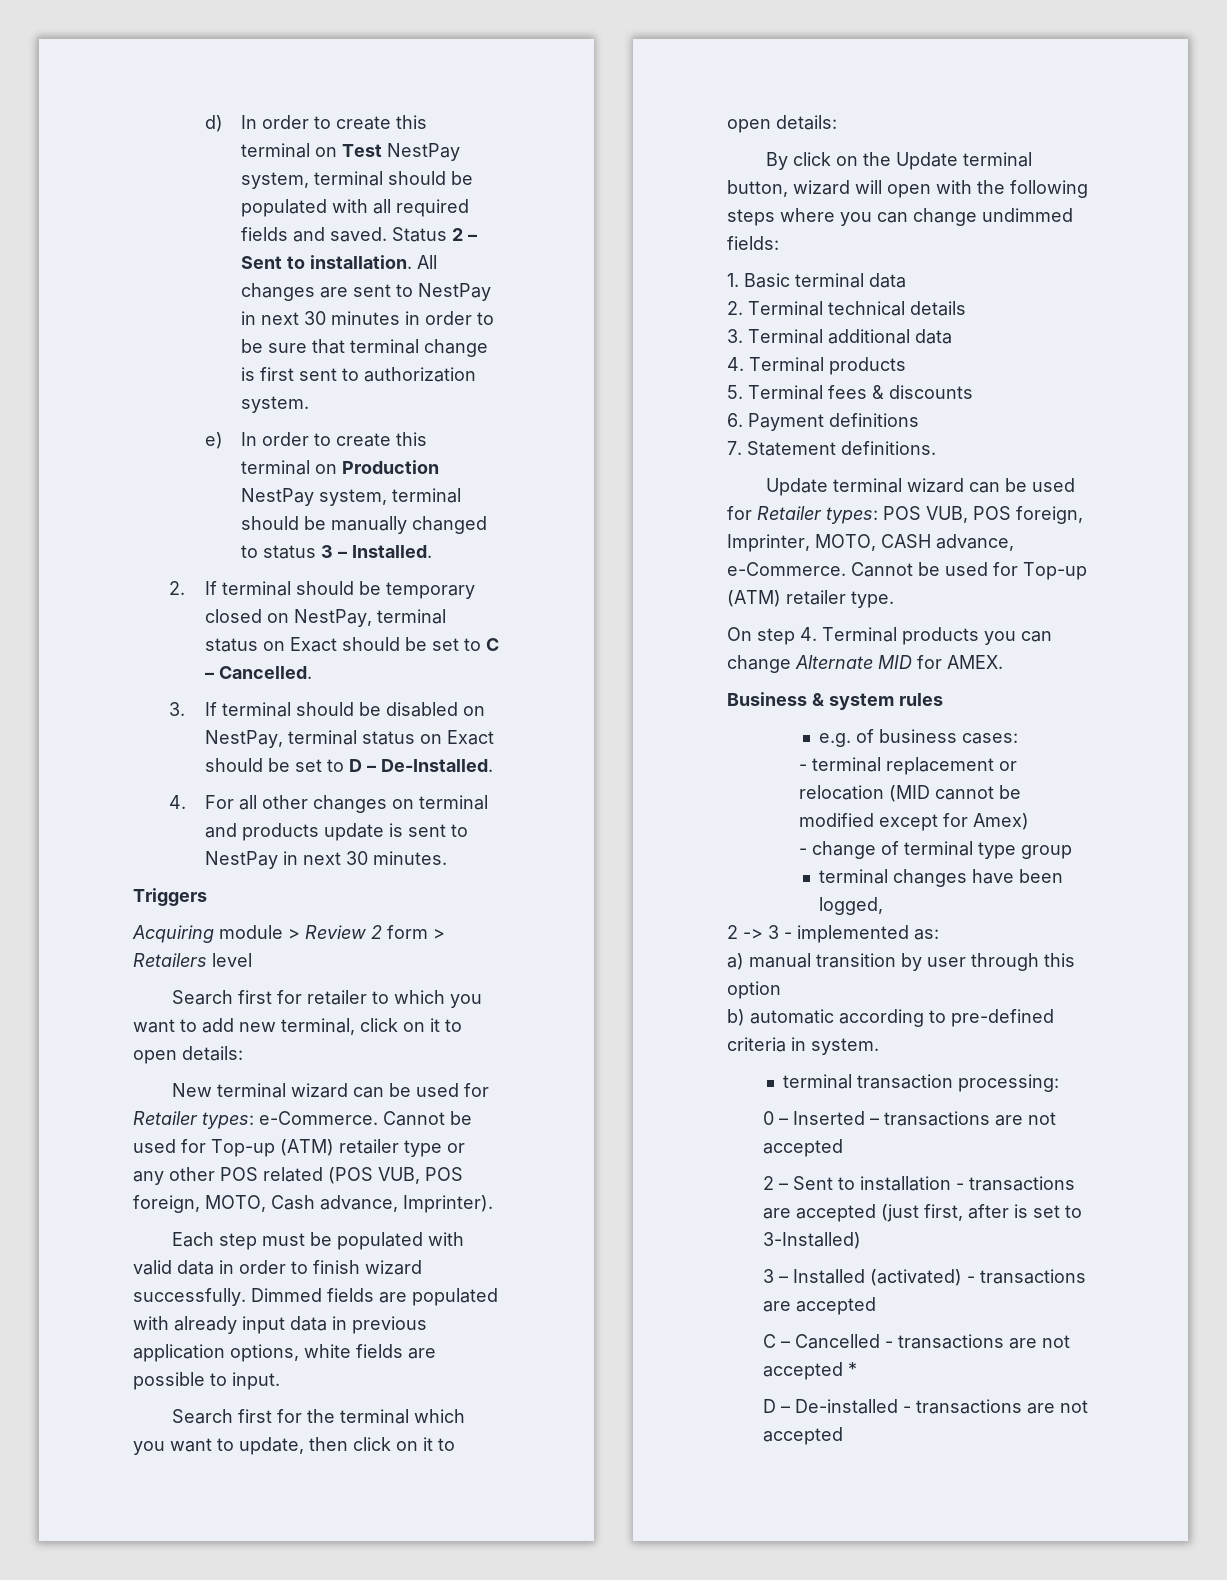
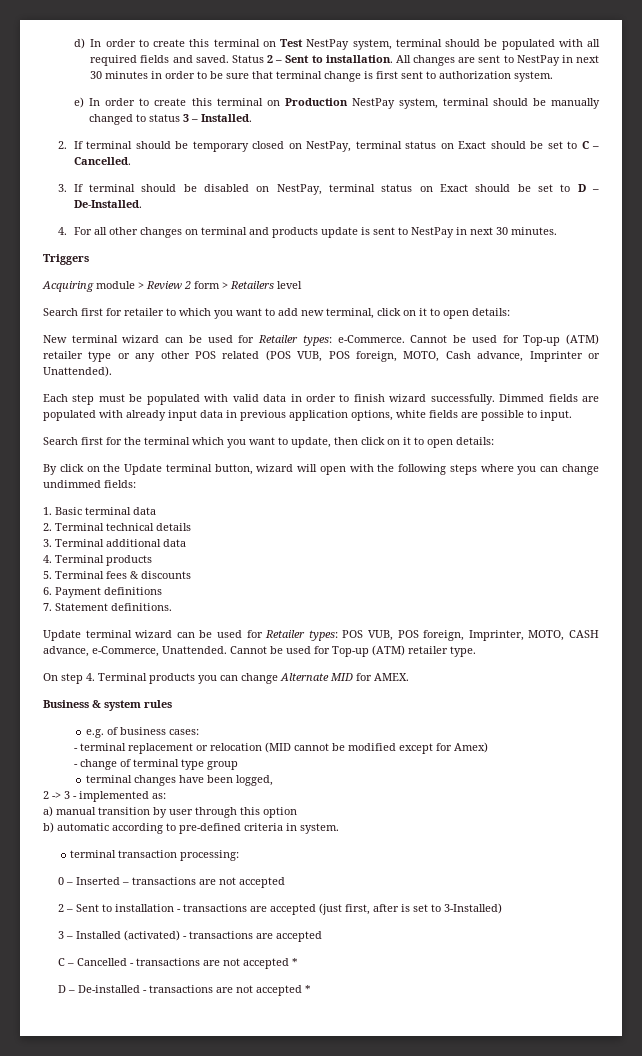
- Cannot be used for Top-up (ATM) retailer type or any other POS related (POS VUB, POS foreign, MOTO, Cash advance, Imprinter).
+ Cannot be used for Top-up (ATM) retailer type or any other POS related (POS VUB, POS foreign, MOTO, Cash advance, Imprinter or Unattended).
- Update terminal wizard can be used for Retailer types: POS VUB, POS foreign, Imprinter, MOTO, CASH advance, e-Commerce.
+ Update terminal wizard can be used for Retailer types: POS VUB, POS foreign, Imprinter, MOTO, CASH advance, e-Commerce, Unattended.
- D – De-installed - transactions are not accepted
+ D – De-installed - transactions are not accepted *

